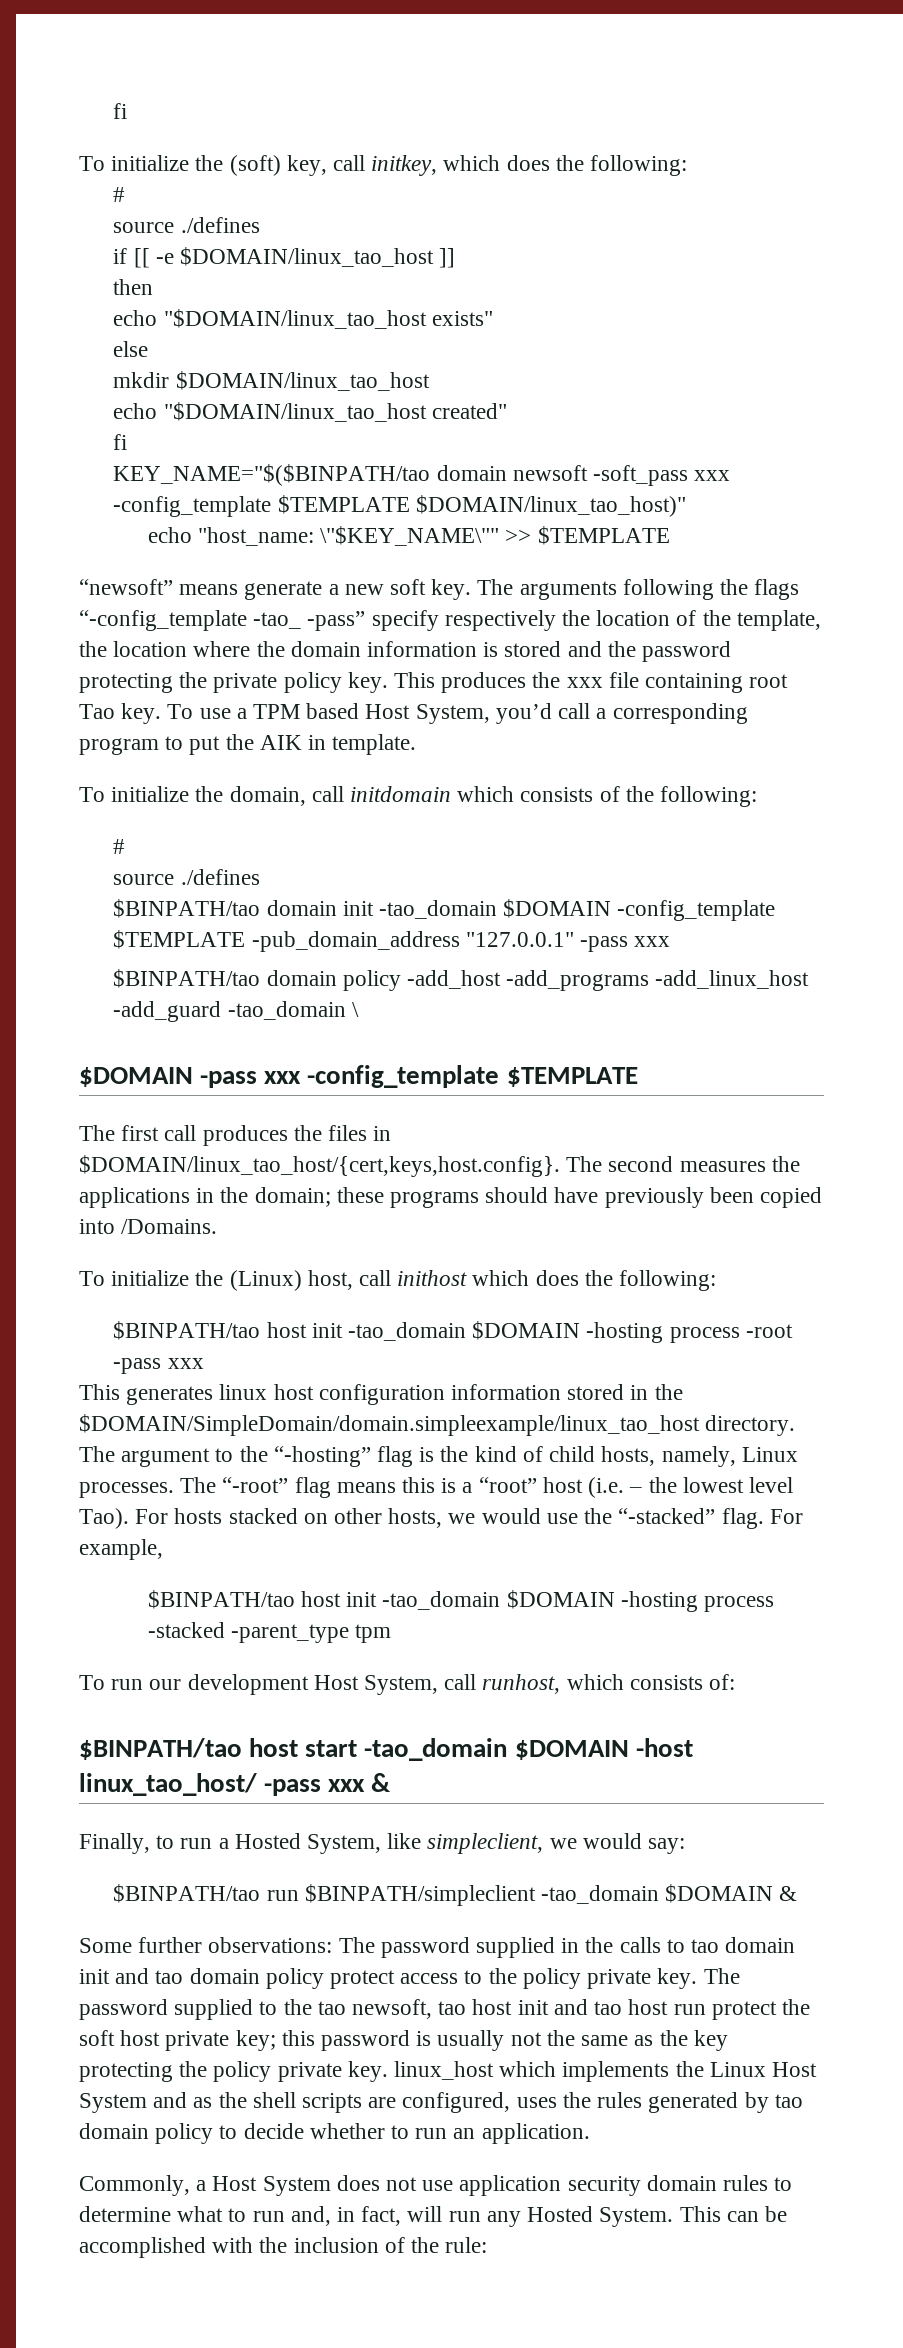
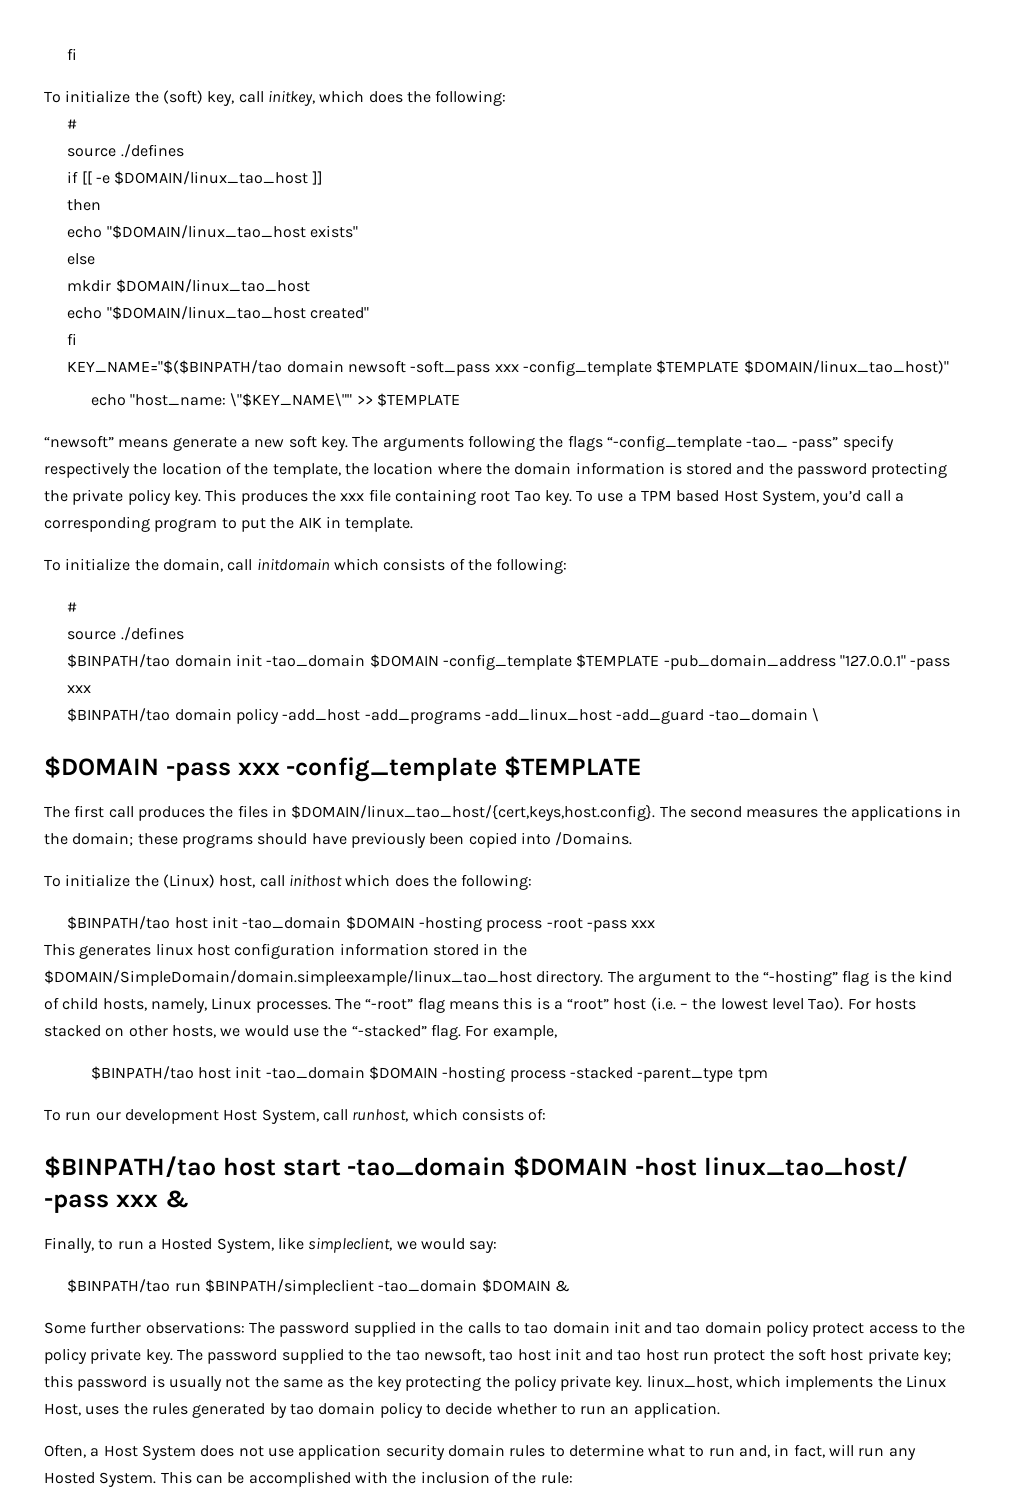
- The password supplied to the tao newsoft, tao host init and tao host run protect the soft host private key; this password is usually not the same as the key protecting the policy private key. linux_host which implements the Linux Host System and as the shell scripts are configured, uses the rules generated by tao domain policy to decide whether to run an application.
+ The password supplied to the tao newsoft, tao host init and tao host run protect the soft host private key; this password is usually not the same as the key protecting the policy private key. linux_host, which implements the Linux Host, uses the rules generated by tao domain policy to decide whether to run an application.
- Commonly, a Host System does not use application security domain rules to determine what to run and, in fact, will run any Hosted System.
+ Often, a Host System does not use application security domain rules to determine what to run and, in fact, will run any Hosted System.

